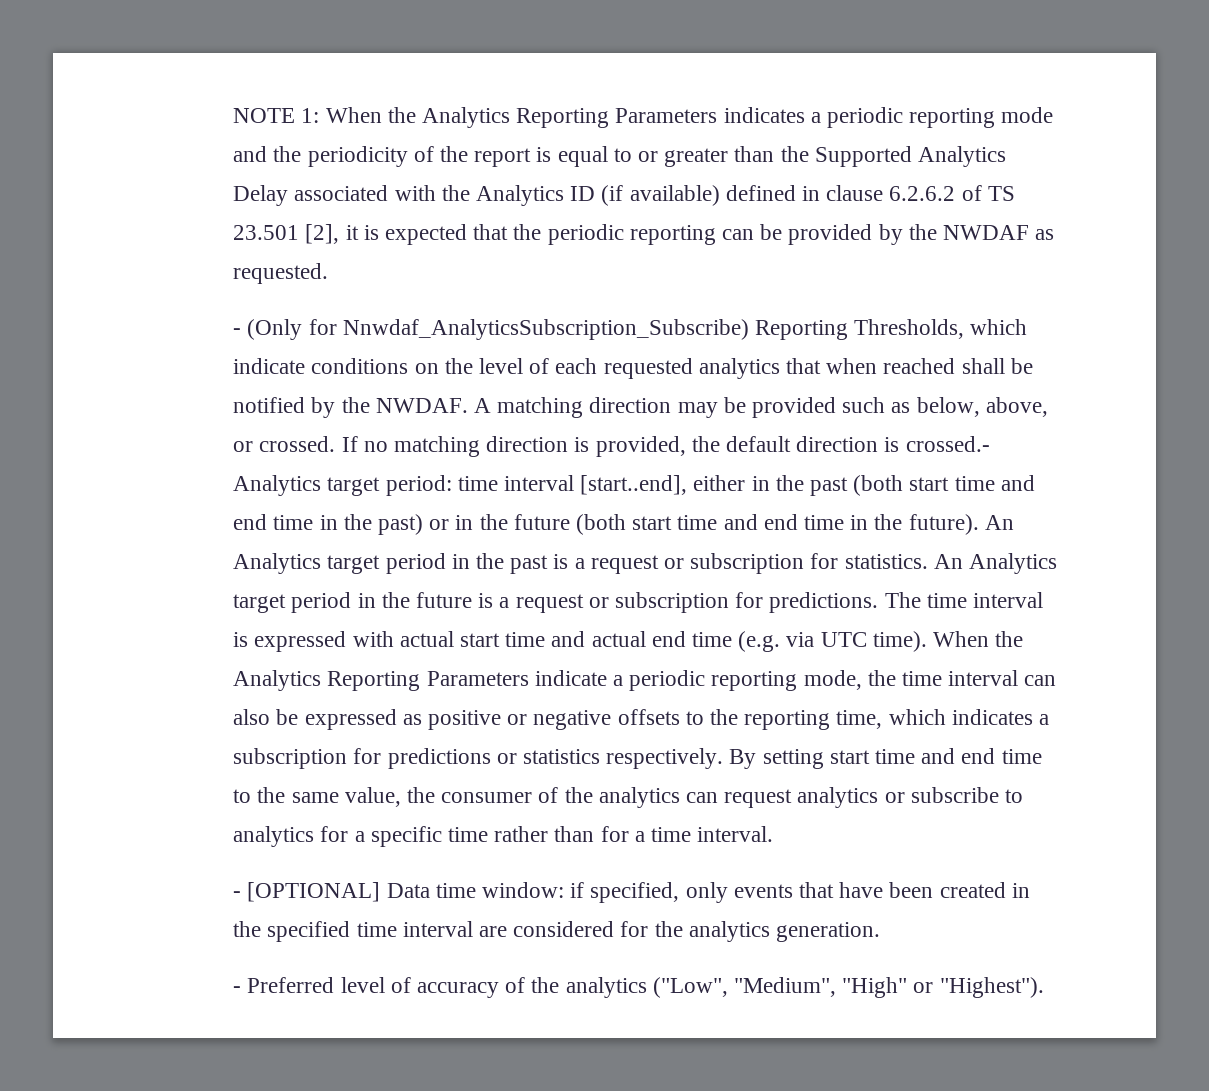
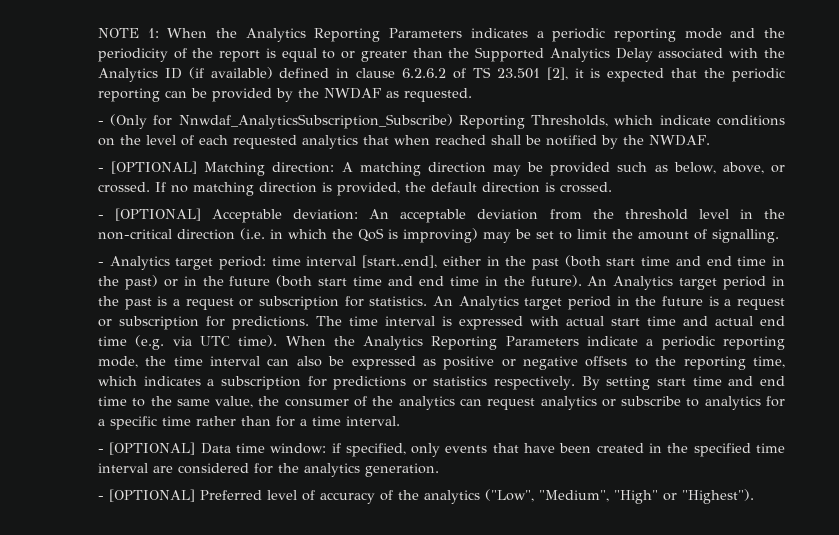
- - (Only for Nnwdaf_AnalyticsSubscription_Subscribe) Reporting Thresholds, which indicate conditions on the level of each requested analytics that when reached shall be notified by the NWDAF. A matching direction may be provided such as below, above, or crossed.
+ - (Only for Nnwdaf_AnalyticsSubscription_Subscribe) Reporting Thresholds, which indicate conditions on the level of each requested analytics that when reached shall be notified by the NWDAF.
+ - [OPTIONAL] Matching direction: A matching direction may be provided such as below, above, or crossed.
- If no matching direction is provided, the default direction is crossed.- Analytics target period: time interval [start..end], either in the past (both start time and end time in the past) or in the future (both start time and end time in the future).
+ If no matching direction is provided, the default direction is crossed.
+ - [OPTIONAL] Acceptable deviation: An acceptable deviation from the threshold level in the non-critical direction (i.e. in which the QoS is improving) may be set to limit the amount of signalling.
+ - Analytics target period: time interval [start..end], either in the past (both start time and end time in the past) or in the future (both start time and end time in the future).
- - Preferred level of accuracy of the analytics ("Low", "Medium", "High" or "Highest").
+ - [OPTIONAL] Preferred level of accuracy of the analytics ("Low", "Medium", "High" or "Highest").

